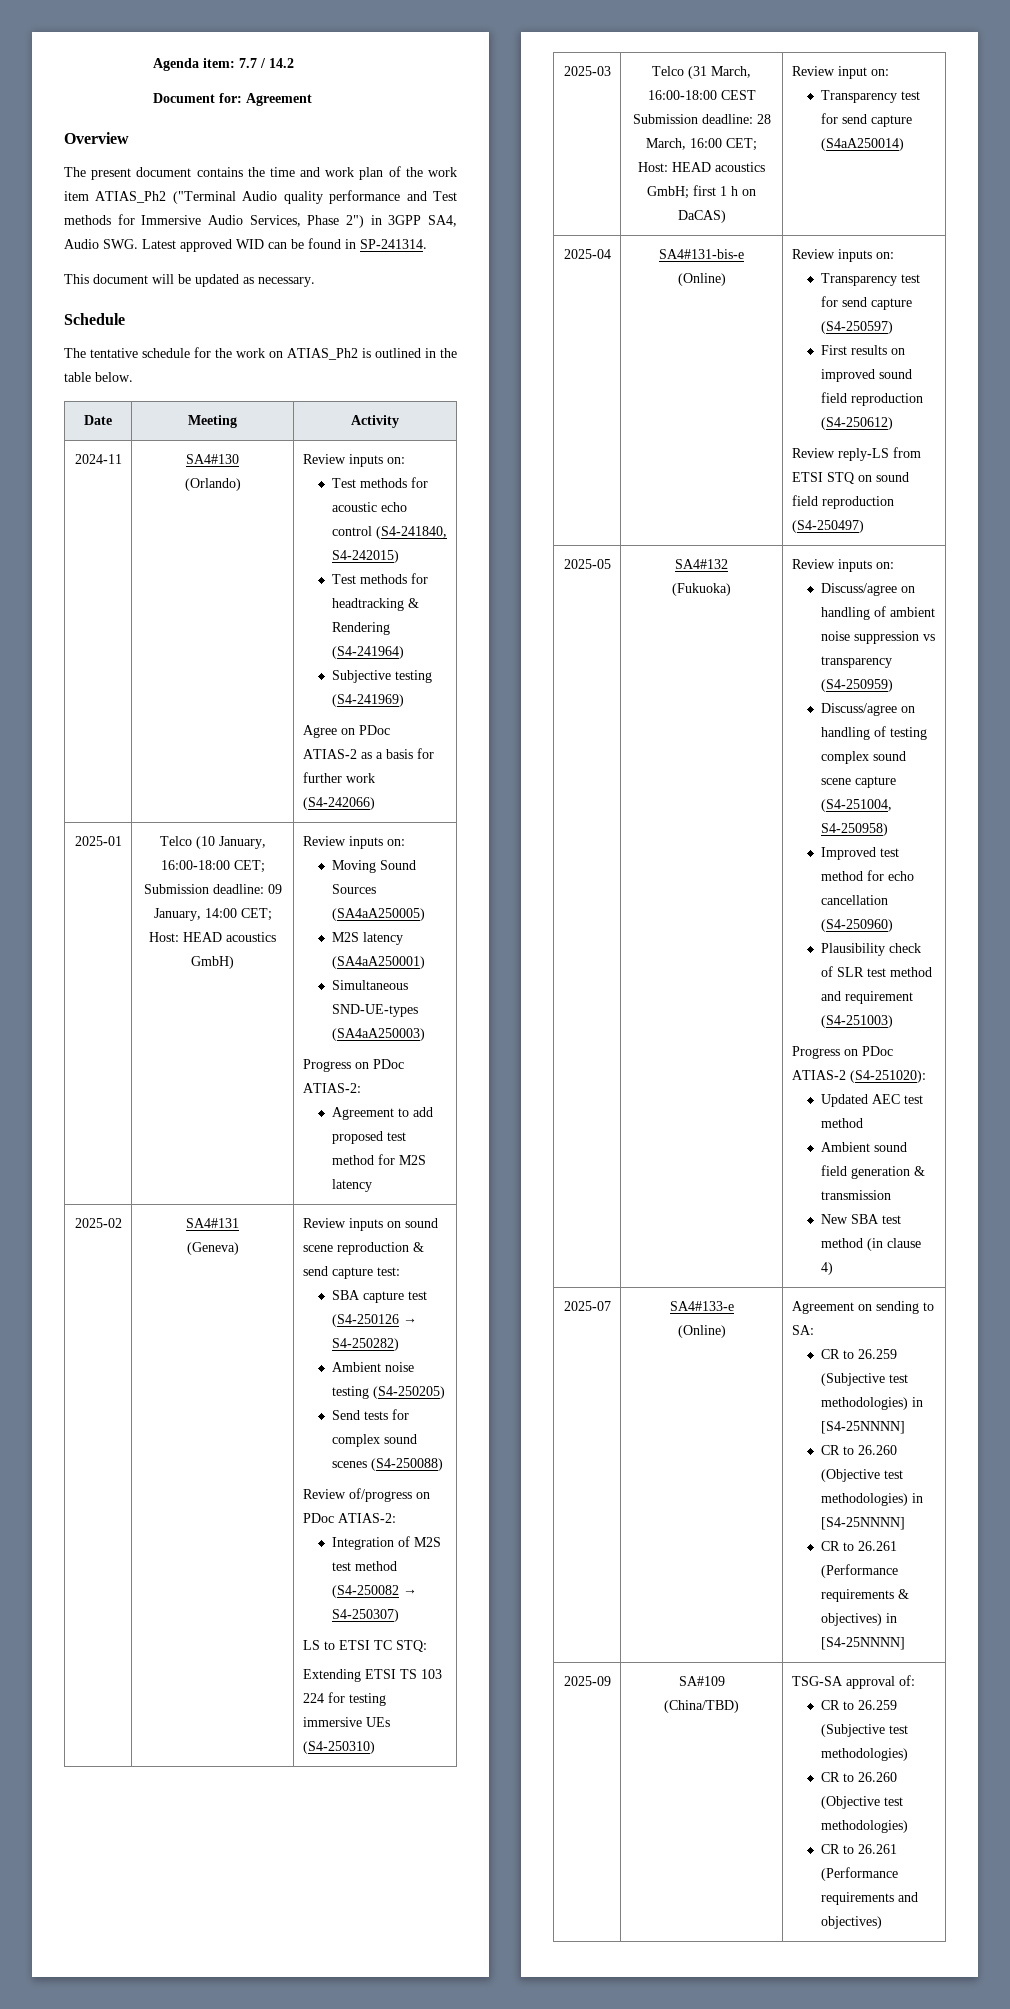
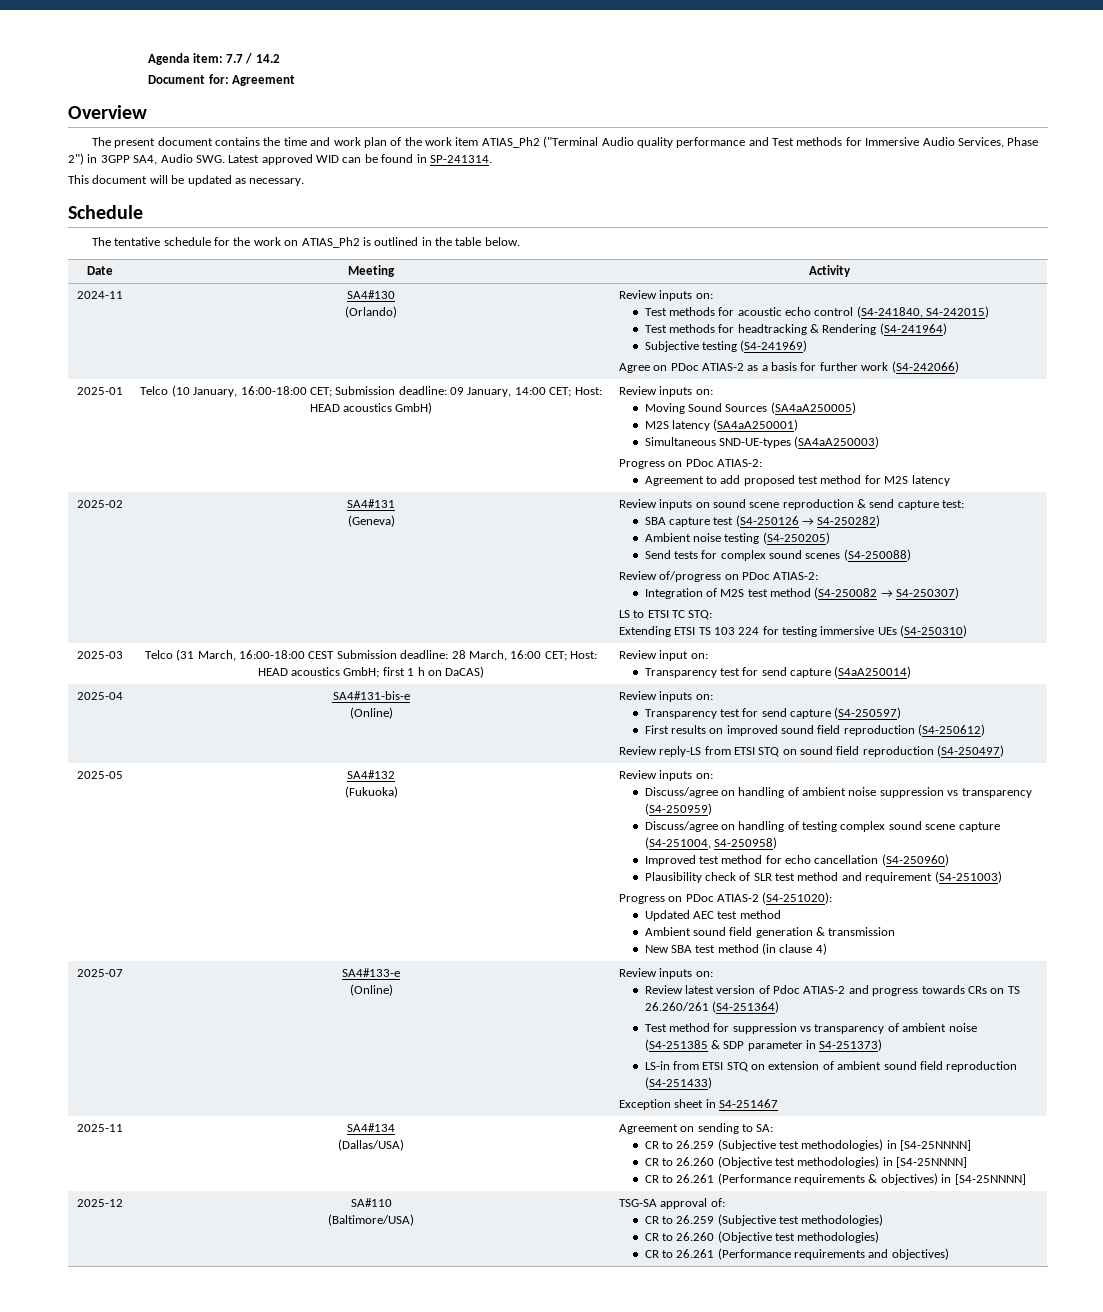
  SA4#133-e
- (Online) | Agreement on sending to SA:
+ (Online) | Review inputs on:
+ Review latest version of Pdoc ATIAS-2 and progress towards CRs on TS 26.260/261 (S4-251364)
+ Test method for suppression vs transparency of ambient noise (S4-251385 & SDP parameter in S4-251373)
+ LS-in from ETSI STQ on extension of ambient sound field reproduction (S4-251433)
+ Exception sheet in S4-251467
+ 2025-11 | SA4#134
+ (Dallas/USA) | Agreement on sending to SA:
- 2025-09 | SA#109
- (China/TBD) | TSG-SA approval of:
+ 2025-12 | SA#110
+ (Baltimore/USA) | TSG-SA approval of:

